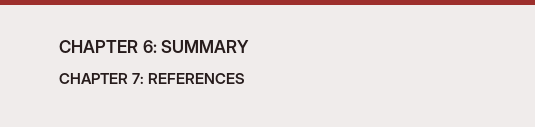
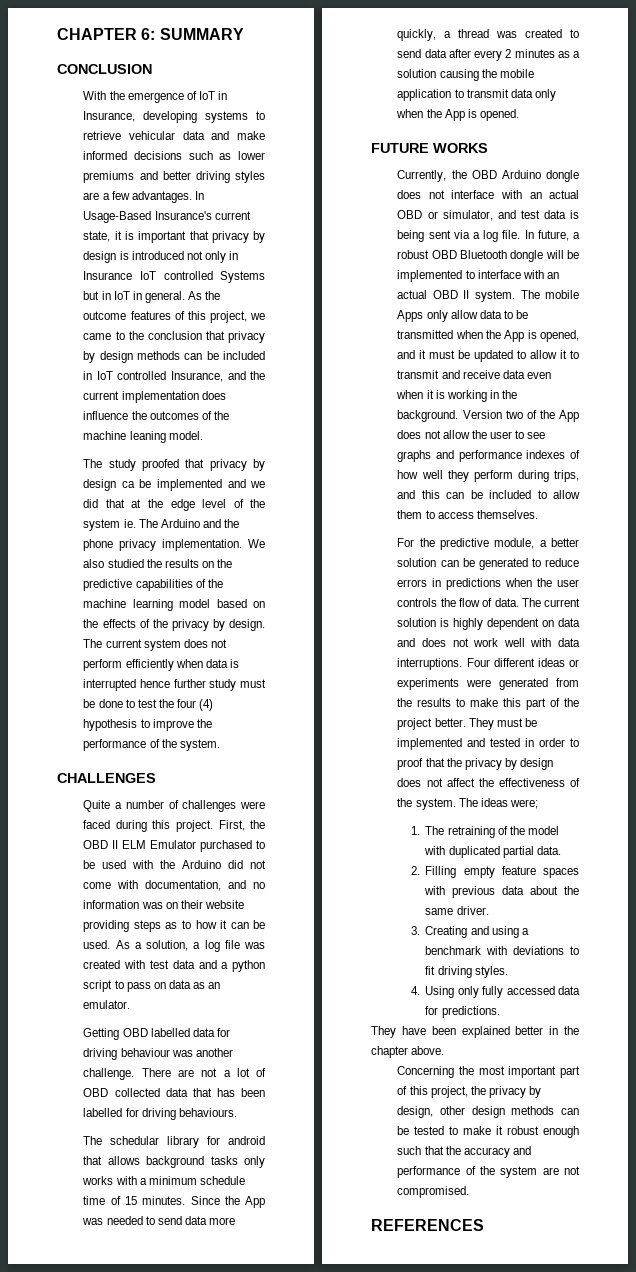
- CHAPTER 7: REFERENCES
+ CONCLUSION
+ With the emergence of IoT in Insurance, developing systems to retrieve vehicular data and make informed decisions such as lower premiums and better driving styles are a few advantages. In Usage-Based Insurance's current state, it is important that privacy by design is introduced not only in Insurance IoT controlled Systems but in IoT in general. As the outcome features of this project, we came to the conclusion that privacy by design methods can be included in IoT controlled Insurance, and the current implementation does influence the outcomes of the machine leaning model.
+ The study proofed that privacy by design ca be implemented and we did that at the edge level of the system ie. The Arduino and the phone privacy implementation. We also studied the results on the predictive capabilities of the machine learning model based on the effects of the privacy by design. The current system does not perform efficiently when data is interrupted hence further study must be done to test the four (4) hypothesis to improve the performance of the system.
+ CHALLENGES
+ Quite a number of challenges were faced during this project. First, the OBD II ELM Emulator purchased to be used with the Arduino did not come with documentation, and no information was on their website providing steps as to how it can be used. As a solution, a log file was created with test data and a python script to pass on data as an emulator.
+ Getting OBD labelled data for driving behaviour was another challenge. There are not a lot of OBD collected data that has been labelled for driving behaviours.
+ The schedular library for android that allows background tasks only works with a minimum schedule time of 15 minutes. Since the App was needed to send data more quickly, a thread was created to send data after every 2 minutes as a solution causing the mobile application to transmit data only when the App is opened.
+ FUTURE WORKS
+ Currently, the OBD Arduino dongle does not interface with an actual OBD or simulator, and test data is being sent via a log file. In future, a robust OBD Bluetooth dongle will be implemented to interface with an actual OBD II system. The mobile Apps only allow data to be transmitted when the App is opened, and it must be updated to allow it to transmit and receive data even when it is working in the background. Version two of the App does not allow the user to see graphs and performance indexes of how well they perform during trips, and this can be included to allow them to access themselves.
+ For the predictive module, a better solution can be generated to reduce errors in predictions when the user controls the flow of data. The current solution is highly dependent on data and does not work well with data interruptions. Four different ideas or experiments were generated from the results to make this part of the project better. They must be implemented and tested in order to proof that the privacy by design does not affect the effectiveness of the system. The ideas were;
+ 1. The retraining of the model with duplicated partial data.
+ 2. Filling empty feature spaces with previous data about the same driver.
+ 3. Creating and using a benchmark with deviations to fit driving styles.
+ 4. Using only fully accessed data for predictions.
+ They have been explained better in the chapter above.
+ Concerning the most important part of this project, the privacy by design, other design methods can be tested to make it robust enough such that the accuracy and performance of the system are not compromised.
+ REFERENCES

